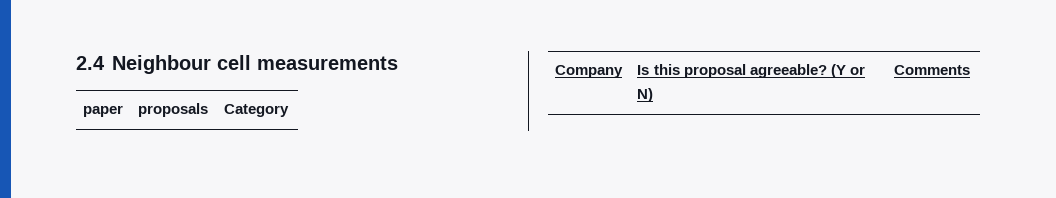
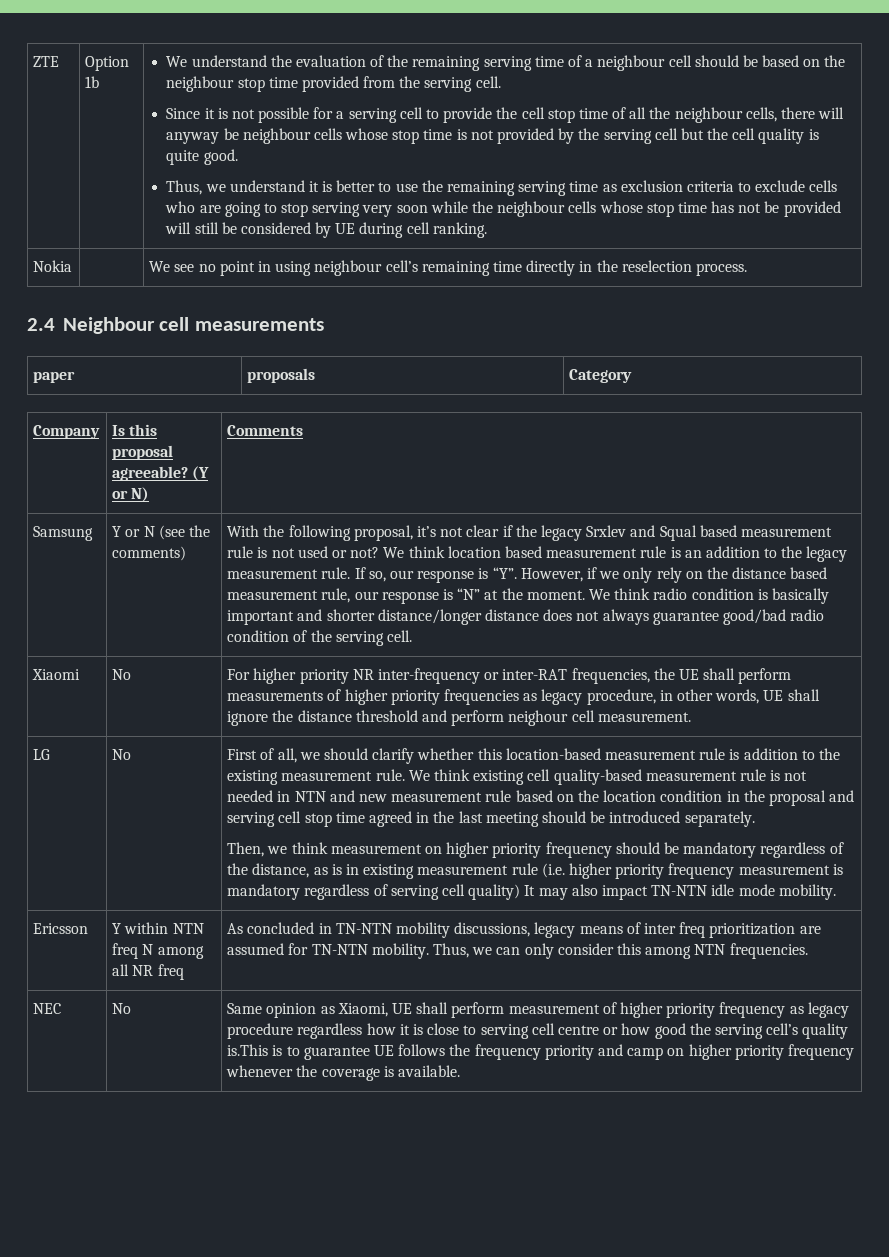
+ ZTE | Option 1b | We understand the evaluation of the remaining serving time of a neighbour cell should be based on the neighbour stop time provided from the serving cell.
+ Since it is not possible for a serving cell to provide the cell stop time of all the neighbour cells, there will anyway be neighbour cells whose stop time is not provided by the serving cell but the cell quality is quite good.
+ Thus, we understand it is better to use the remaining serving time as exclusion criteria to exclude cells who are going to stop serving very soon while the neighbour cells whose stop time has not be provided will still be considered by UE during cell ranking.
+ Nokia | | We see no point in using neighbour cell’s remaining time directly in the reselection process.
+ Samsung | Y or N (see the comments) | With the following proposal, it’s not clear if the legacy Srxlev and Squal based measurement rule is not used or not? We think location based measurement rule is an addition to the legacy measurement rule. If so, our response is “Y”. However, if we only rely on the distance based measurement rule, our response is “N” at the moment. We think radio condition is basically important and shorter distance/longer distance does not always guarantee good/bad radio condition of the serving cell.
+ Xiaomi | No | For higher priority NR inter-frequency or inter-RAT frequencies, the UE shall perform measurements of higher priority frequencies as legacy procedure, in other words, UE shall ignore the distance threshold and perform neighour cell measurement.
+ LG | No | First of all, we should clarify whether this location-based measurement rule is addition to the existing measurement rule. We think existing cell quality-based measurement rule is not needed in NTN and new measurement rule based on the location condition in the proposal and serving cell stop time agreed in the last meeting should be introduced separately.
+ Then, we think measurement on higher priority frequency should be mandatory regardless of the distance, as is in existing measurement rule (i.e. higher priority frequency measurement is mandatory regardless of serving cell quality) It may also impact TN-NTN idle mode mobility.
+ Ericsson | Y within NTN freq N among all NR freq | As concluded in TN-NTN mobility discussions, legacy means of inter freq prioritization are assumed for TN-NTN mobility. Thus, we can only consider this among NTN frequencies.
+ NEC | No | Same opinion as Xiaomi, UE shall perform measurement of higher priority frequency as legacy procedure regardless how it is close to serving cell centre or how good the serving cell’s quality is.This is to guarantee UE follows the frequency priority and camp on higher priority frequency whenever the coverage is available.

